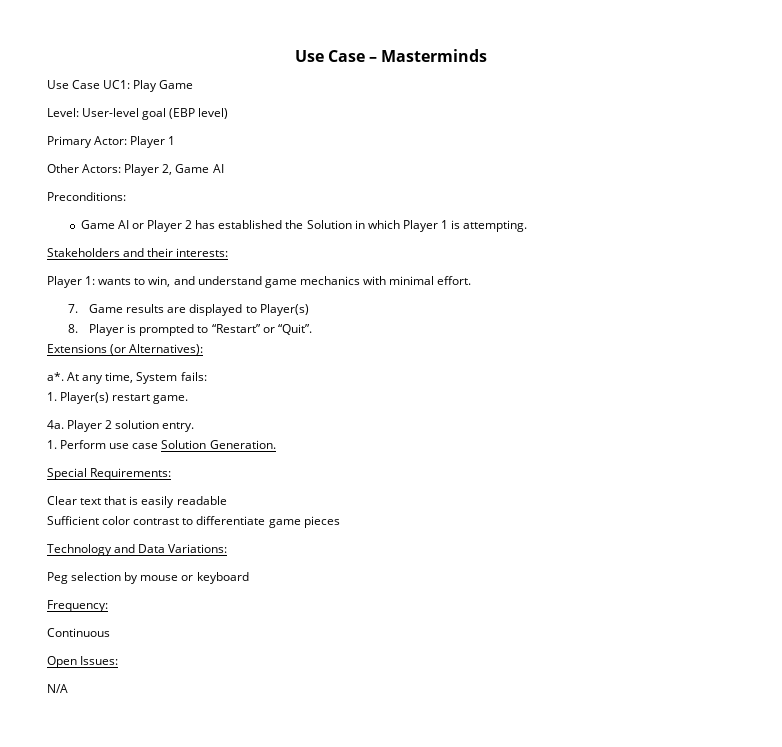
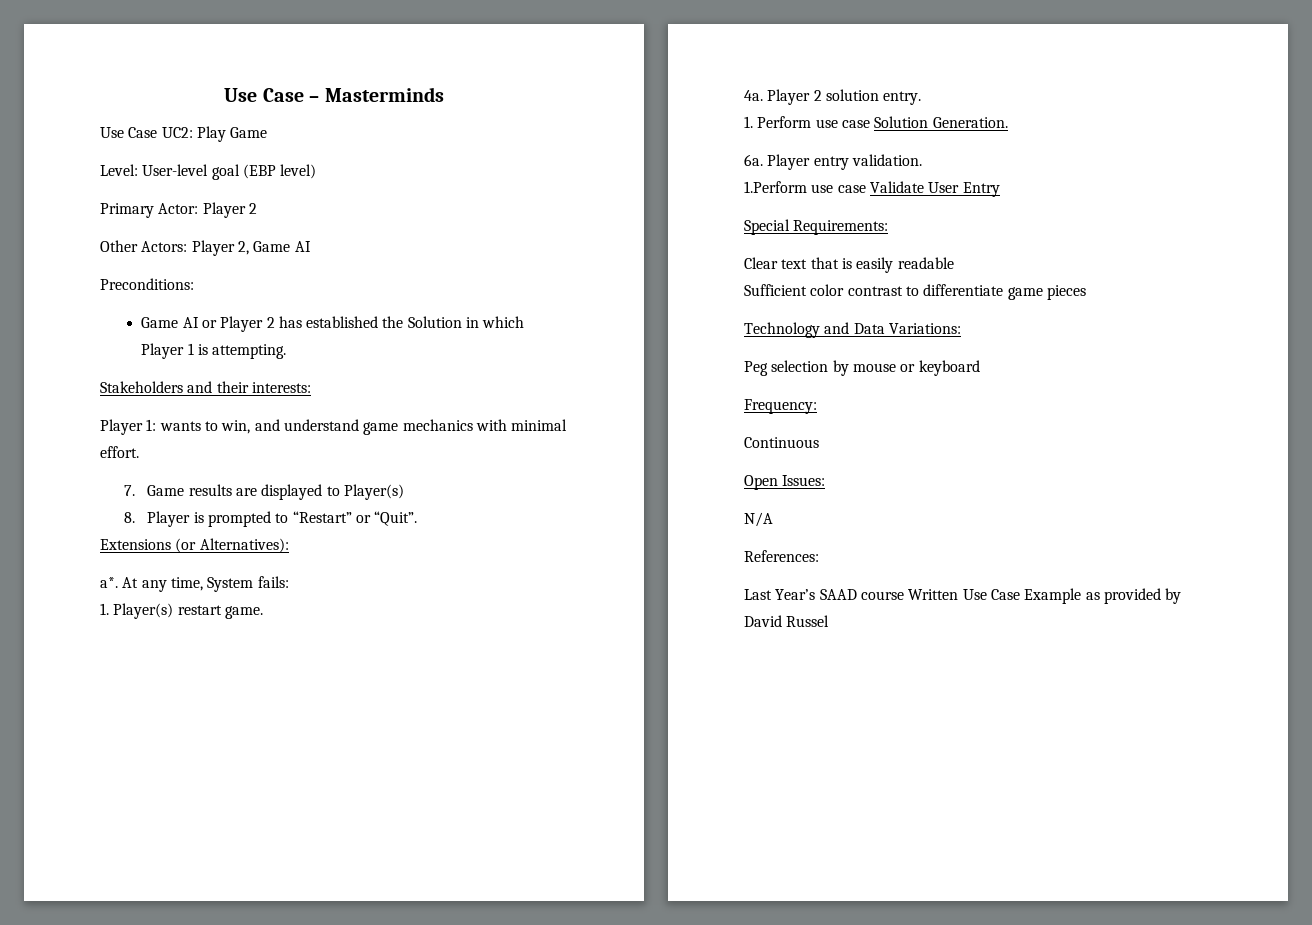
- Use Case UC1: Play Game
+ Use Case UC2: Play Game
- Primary Actor: Player 1
+ Primary Actor: Player 2
+ 6a. Player entry validation.
+ 1.Perform use case Validate User Entry
+ References:
+ Last Year’s SAAD course Written Use Case Example as provided by David Russel

